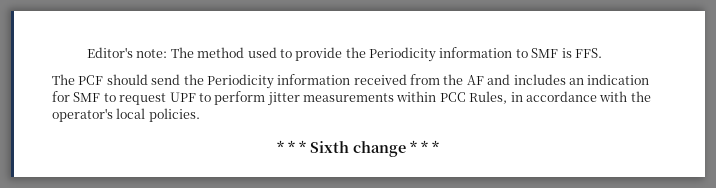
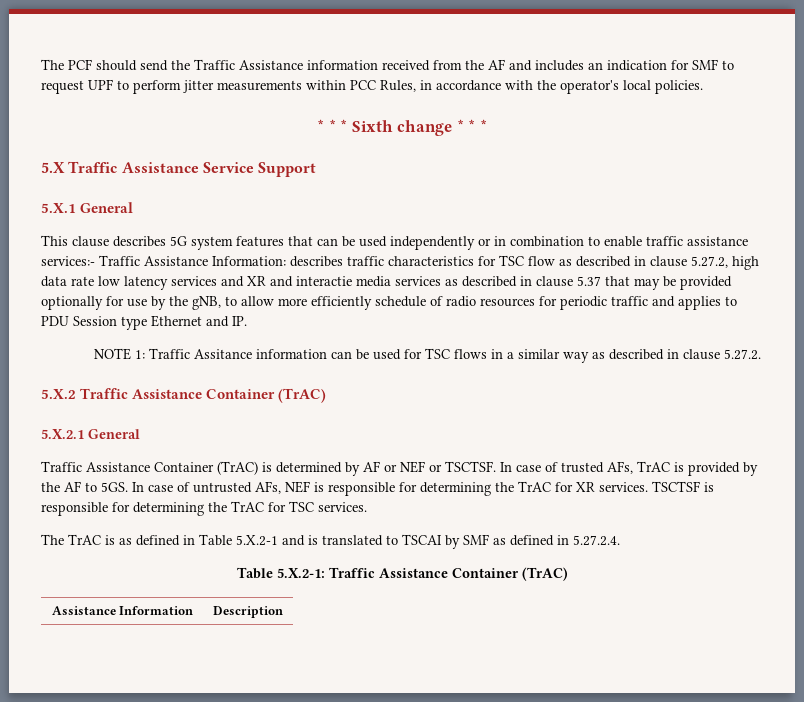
- Editor's note: The method used to provide the Periodicity information to SMF is FFS.
- The PCF should send the Periodicity information received from the AF and includes an indication for SMF to request UPF to perform jitter measurements within PCC Rules, in accordance with the operator's local policies.
+ The PCF should send the Traffic Assistance information received from the AF and includes an indication for SMF to request UPF to perform jitter measurements within PCC Rules, in accordance with the operator's local policies.
+ 5.X Traffic Assistance Service Support
+ 5.X.1 General
+ This clause describes 5G system features that can be used independently or in combination to enable traffic assistance services:- Traffic Assistance Information: describes traffic characteristics for TSC flow as described in clause 5.27.2, high data rate low latency services and XR and interactie media services as described in clause 5.37 that may be provided optionally for use by the gNB, to allow more efficiently schedule of radio resources for periodic traffic and applies to PDU Session type Ethernet and IP.
+ NOTE 1: Traffic Assitance information can be used for TSC flows in a similar way as described in clause 5.27.2.
+ 5.X.2 Traffic Assistance Container (TrAC)
+ 5.X.2.1 General
+ Traffic Assistance Container (TrAC) is determined by AF or NEF or TSCTSF. In case of trusted AFs, TrAC is provided by the AF to 5GS. In case of untrusted AFs, NEF is responsible for determining the TrAC for XR services. TSCTSF is responsible for determining the TrAC for TSC services.
+ The TrAC is as defined in Table 5.X.2-1 and is translated to TSCAI by SMF as defined in 5.27.2.4.
+ Table 5.X.2-1: Traffic Assistance Container (TrAC)
+ Assistance Information | Description

